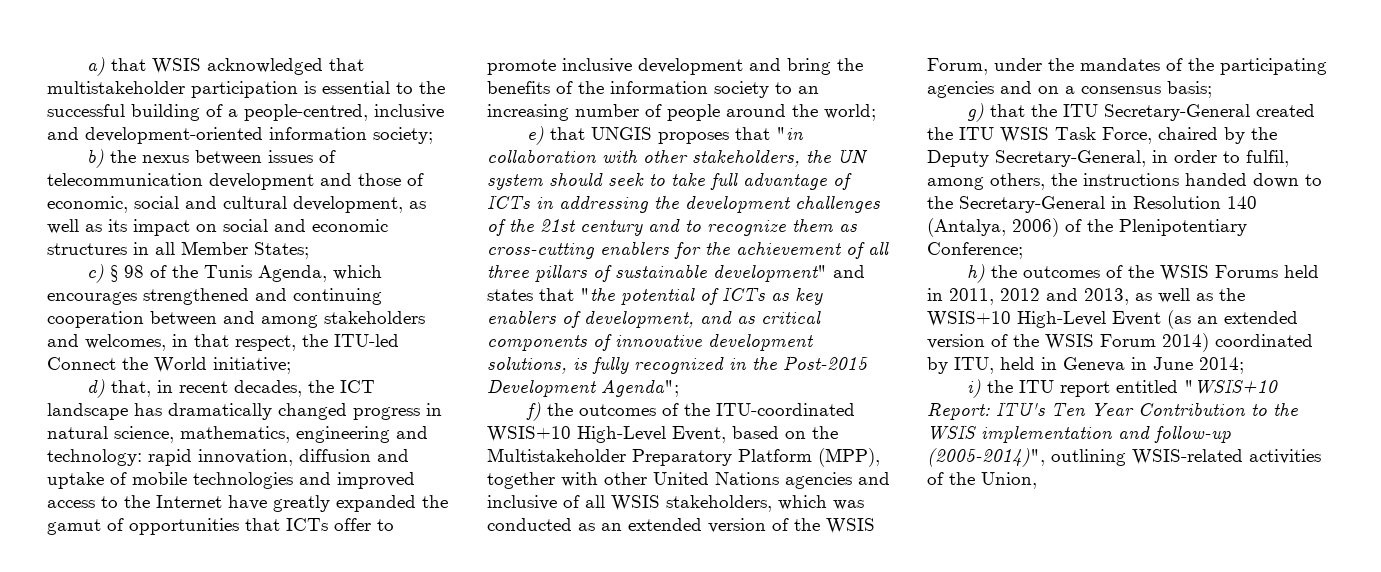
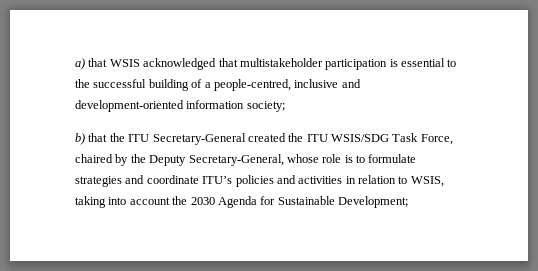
- b) the nexus between issues of telecommunication development and those of economic, social and cultural development, as well as its impact on social and economic structures in all Member States;
- c) § 98 of the Tunis Agenda, which encourages strengthened and continuing cooperation between and among stakeholders and welcomes, in that respect, the ITU-led Connect the World initiative;
- d) that, in recent decades, the ICT landscape has dramatically changed progress in natural science, mathematics, engineering and technology: rapid innovation, diffusion and uptake of mobile technologies and improved access to the Internet have greatly expanded the gamut of opportunities that ICTs offer to promote inclusive development and bring the benefits of the information society to an increasing number of people around the world;
- e) that UNGIS proposes that "in collaboration with other stakeholders, the UN system should seek to take full advantage of ICTs in addressing the development challenges of the 21st century and to recognize them as cross-cutting enablers for the achievement of all three pillars of sustainable development" and states that "the potential of ICTs as key enablers of development, and as critical components of innovative development solutions, is fully recognized in the Post-2015 Development Agenda";
- f) the outcomes of the ITU-coordinated WSIS+10 High-Level Event, based on the Multistakeholder Preparatory Platform (MPP), together with other United Nations agencies and inclusive of all WSIS stakeholders, which was conducted as an extended version of the WSIS Forum, under the mandates of the participating agencies and on a consensus basis;
- g) that the ITU Secretary-General created the ITU WSIS Task Force, chaired by the Deputy Secretary-General, in order to fulfil, among others, the instructions handed down to the Secretary-General in Resolution 140 (Antalya, 2006) of the Plenipotentiary Conference;
- h) the outcomes of the WSIS Forums held in 2011, 2012 and 2013, as well as the WSIS+10 High-Level Event (as an extended version of the WSIS Forum 2014) coordinated by ITU, held in Geneva in June 2014;
- i) the ITU report entitled "WSIS+10 Report: ITU's Ten Year Contribution to the WSIS implementation and follow-up (2005-2014)", outlining WSIS-related activities of the Union,
+ b) that the ITU Secretary-General created the ITU WSIS/SDG Task Force, chaired by the Deputy Secretary-General, whose role is to formulate strategies and coordinate ITU’s policies and activities in relation to WSIS, taking into account the 2030 Agenda for Sustainable Development;

